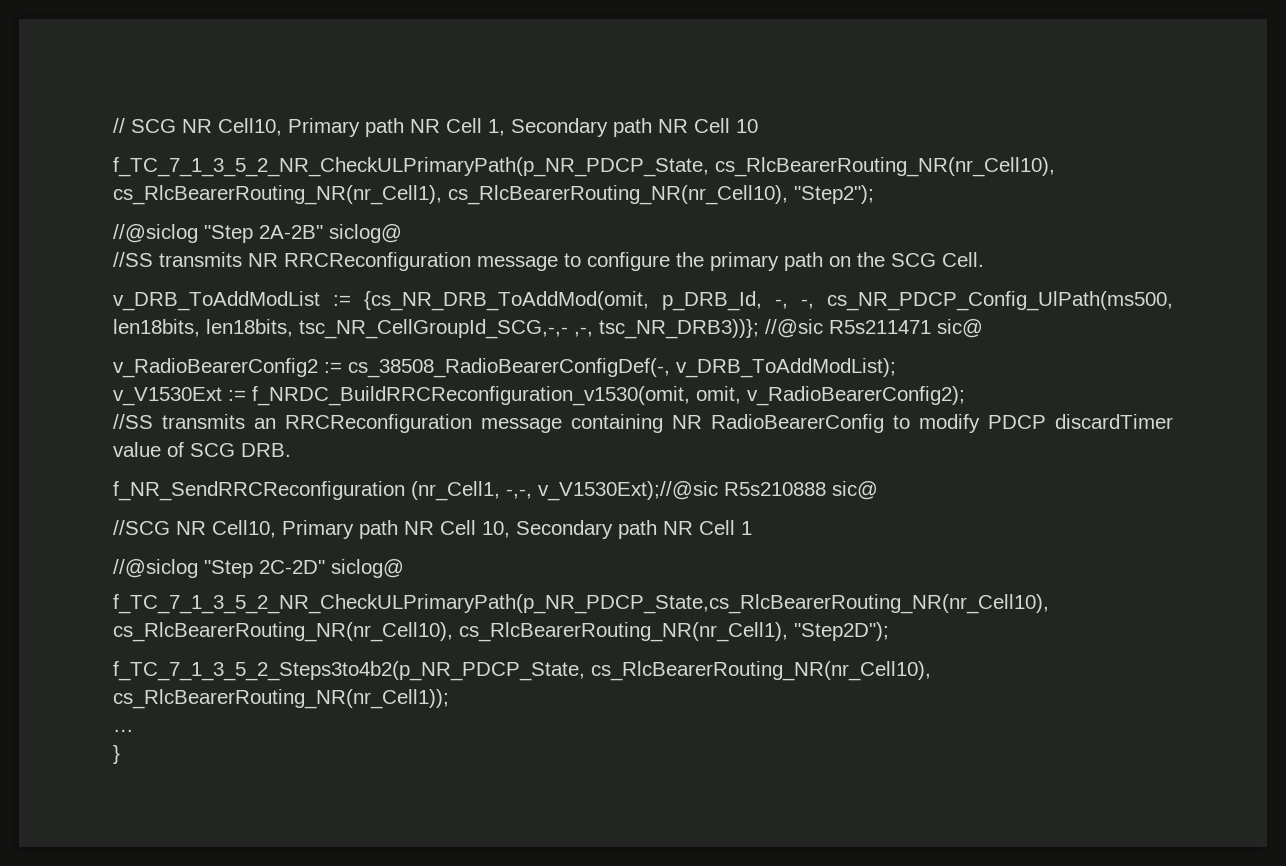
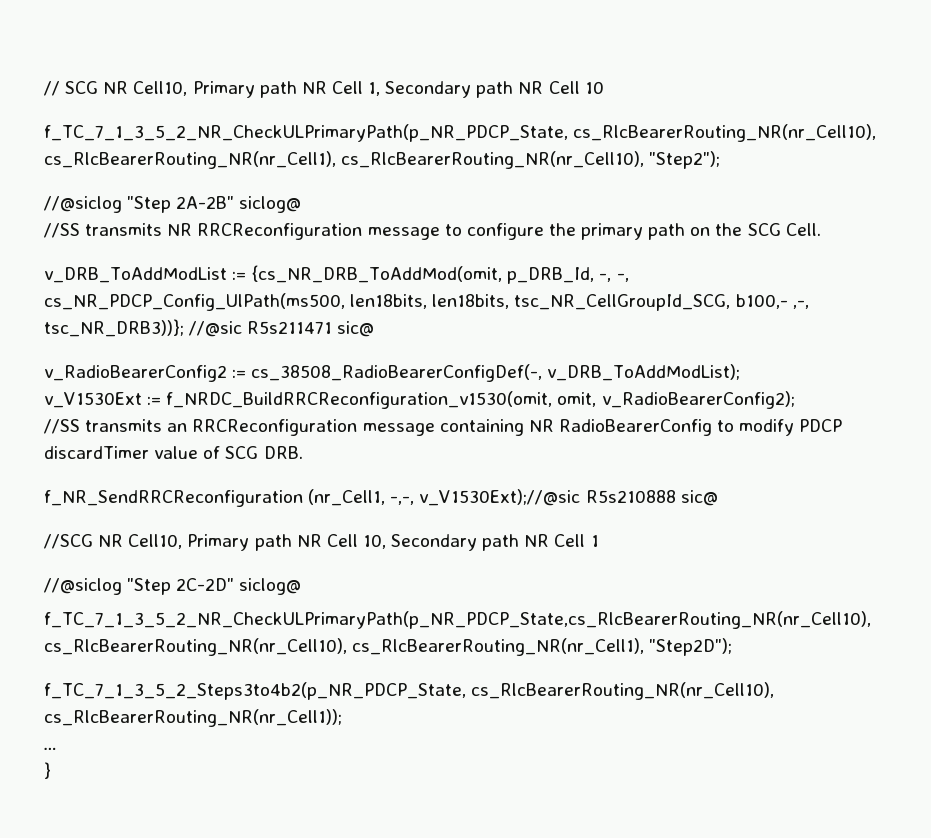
- v_DRB_ToAddModList := {cs_NR_DRB_ToAddMod(omit, p_DRB_Id, -, -, cs_NR_PDCP_Config_UlPath(ms500, len18bits, len18bits, tsc_NR_CellGroupId_SCG,-,- ,-, tsc_NR_DRB3))}; //@sic R5s211471 sic@
+ v_DRB_ToAddModList := {cs_NR_DRB_ToAddMod(omit, p_DRB_Id, -, -, cs_NR_PDCP_Config_UlPath(ms500, len18bits, len18bits, tsc_NR_CellGroupId_SCG, b100,- ,-, tsc_NR_DRB3))}; //@sic R5s211471 sic@

